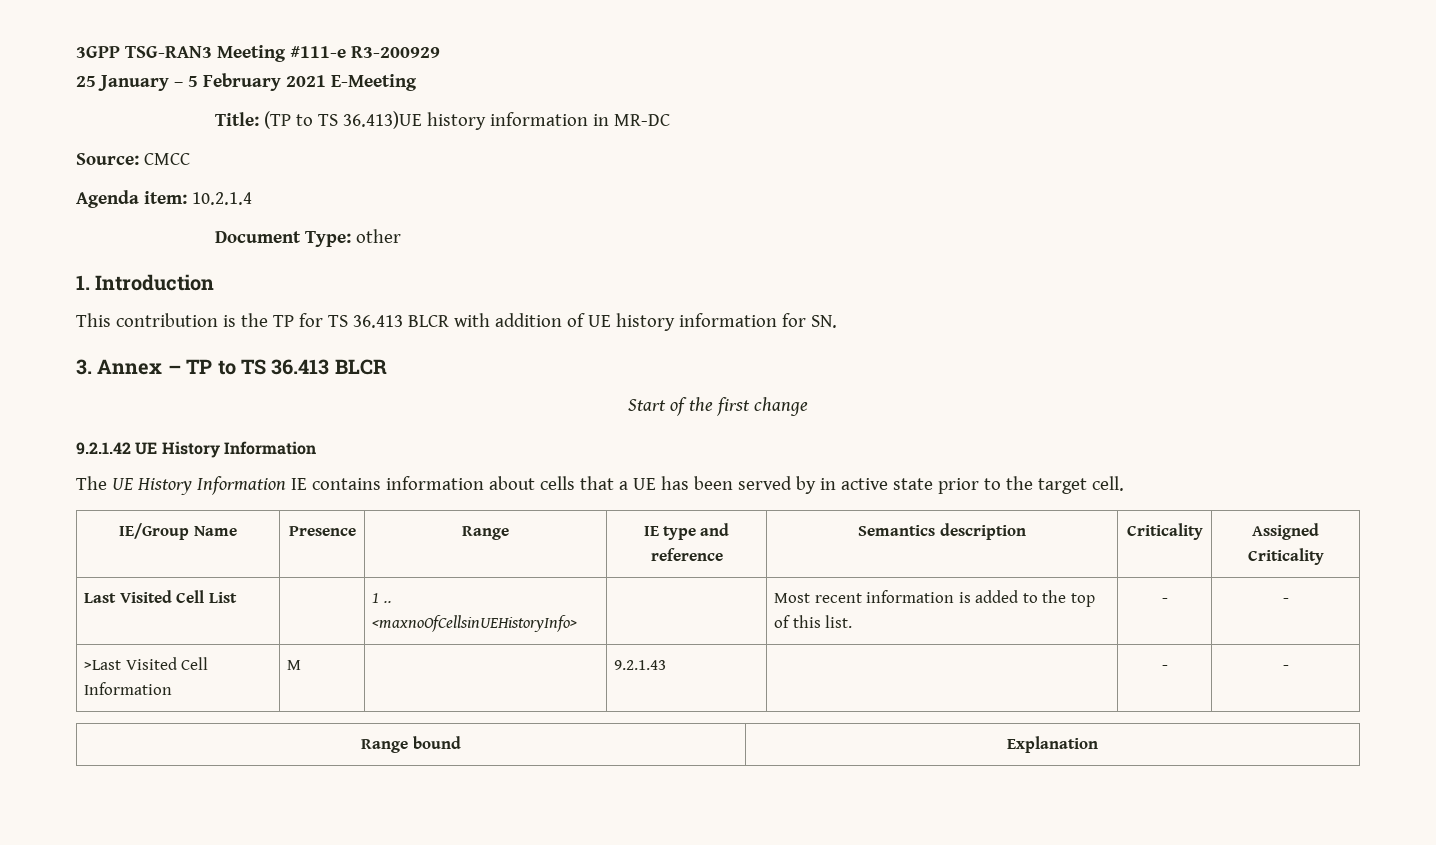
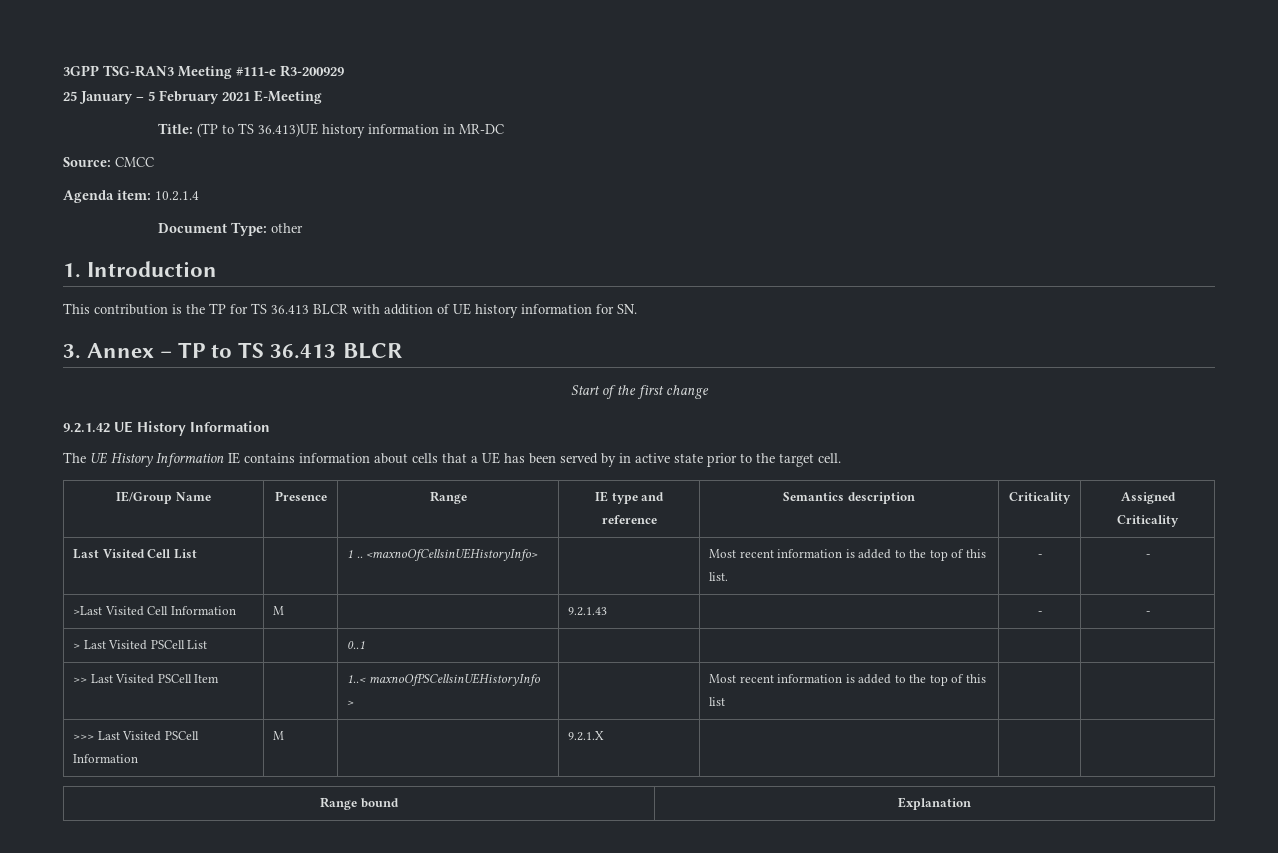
+ > Last Visited PSCell List | | 0..1 | | | |
+ >> Last Visited PSCell Item | | 1..< maxnoOfPSCellsinUEHistoryInfo > | | Most recent information is added to the top of this list | |
+ >>> Last Visited PSCell Information | M | | 9.2.1.X | | |

